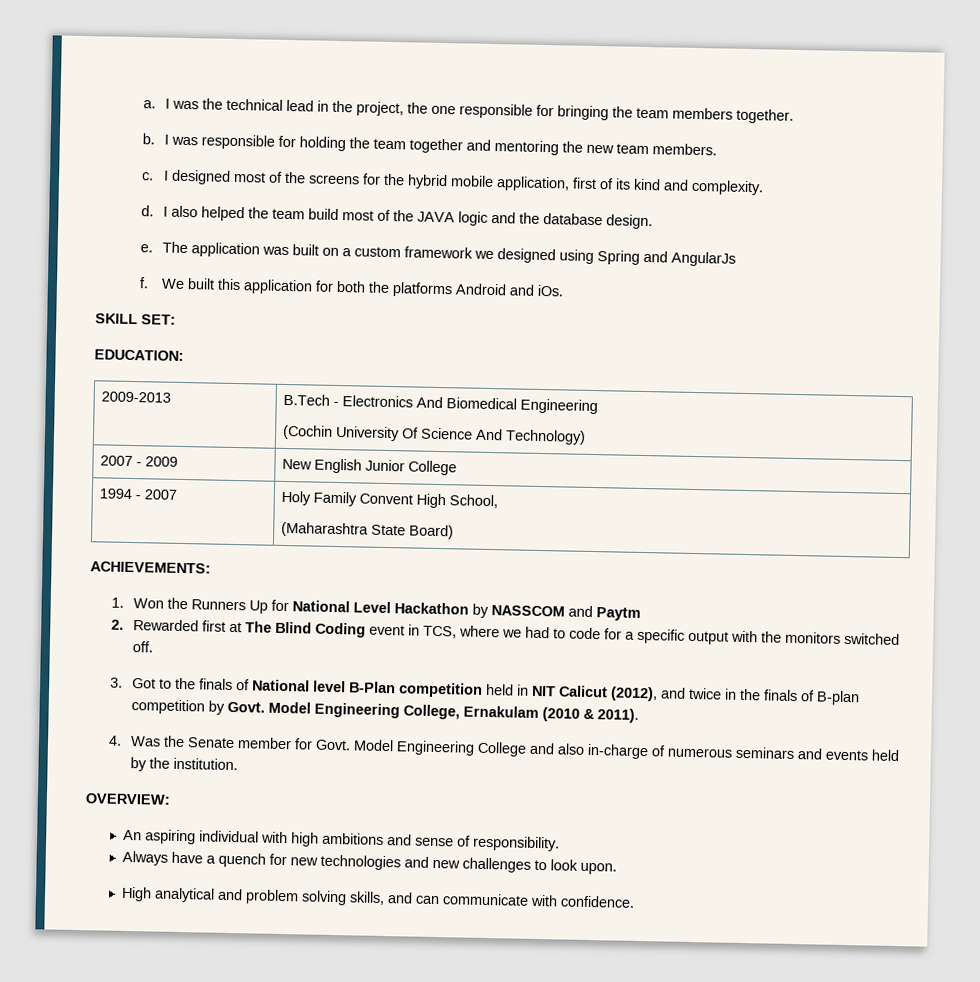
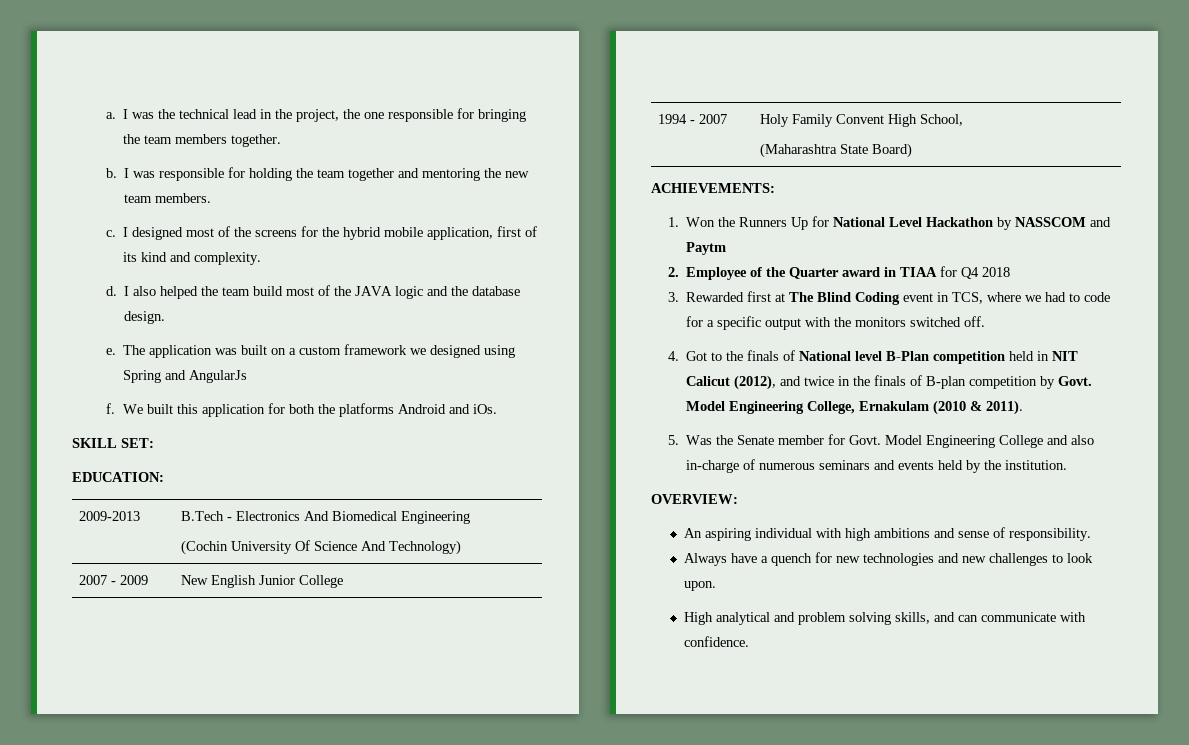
- 2. Rewarded first at The Blind Coding event in TCS, where we had to code for a specific output with the monitors switched off.
+ 2. Employee of the Quarter award in TIAA for Q4 2018
+ 3. Rewarded first at The Blind Coding event in TCS, where we had to code for a specific output with the monitors switched off.
- 3. Got to the finals of National level B-Plan competition held in NIT Calicut (2012), and twice in the finals of B-plan competition by Govt.
+ 4. Got to the finals of National level B-Plan competition held in NIT Calicut (2012), and twice in the finals of B-plan competition by Govt.
- 4. Was the Senate member for Govt.
+ 5. Was the Senate member for Govt.

